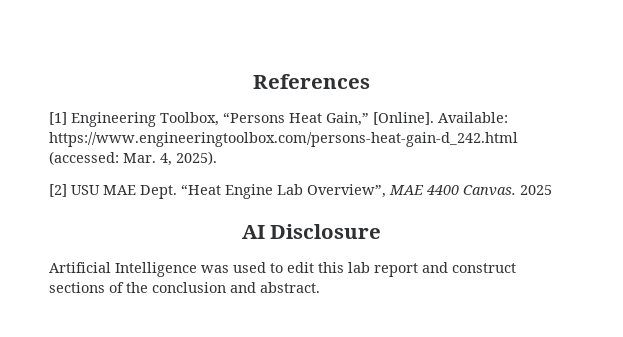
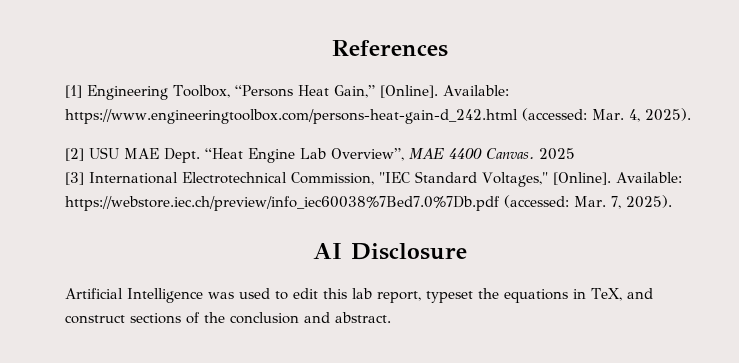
+ [3] International Electrotechnical Commission, "IEC Standard Voltages," [Online]. Available: https://webstore.iec.ch/preview/info_iec60038%7Bed7.0%7Db.pdf (accessed: Mar. 7, 2025).
- Artificial Intelligence was used to edit this lab report and construct sections of the conclusion and abstract.
+ Artificial Intelligence was used to edit this lab report, typeset the equations in TeX, and construct sections of the conclusion and abstract.

